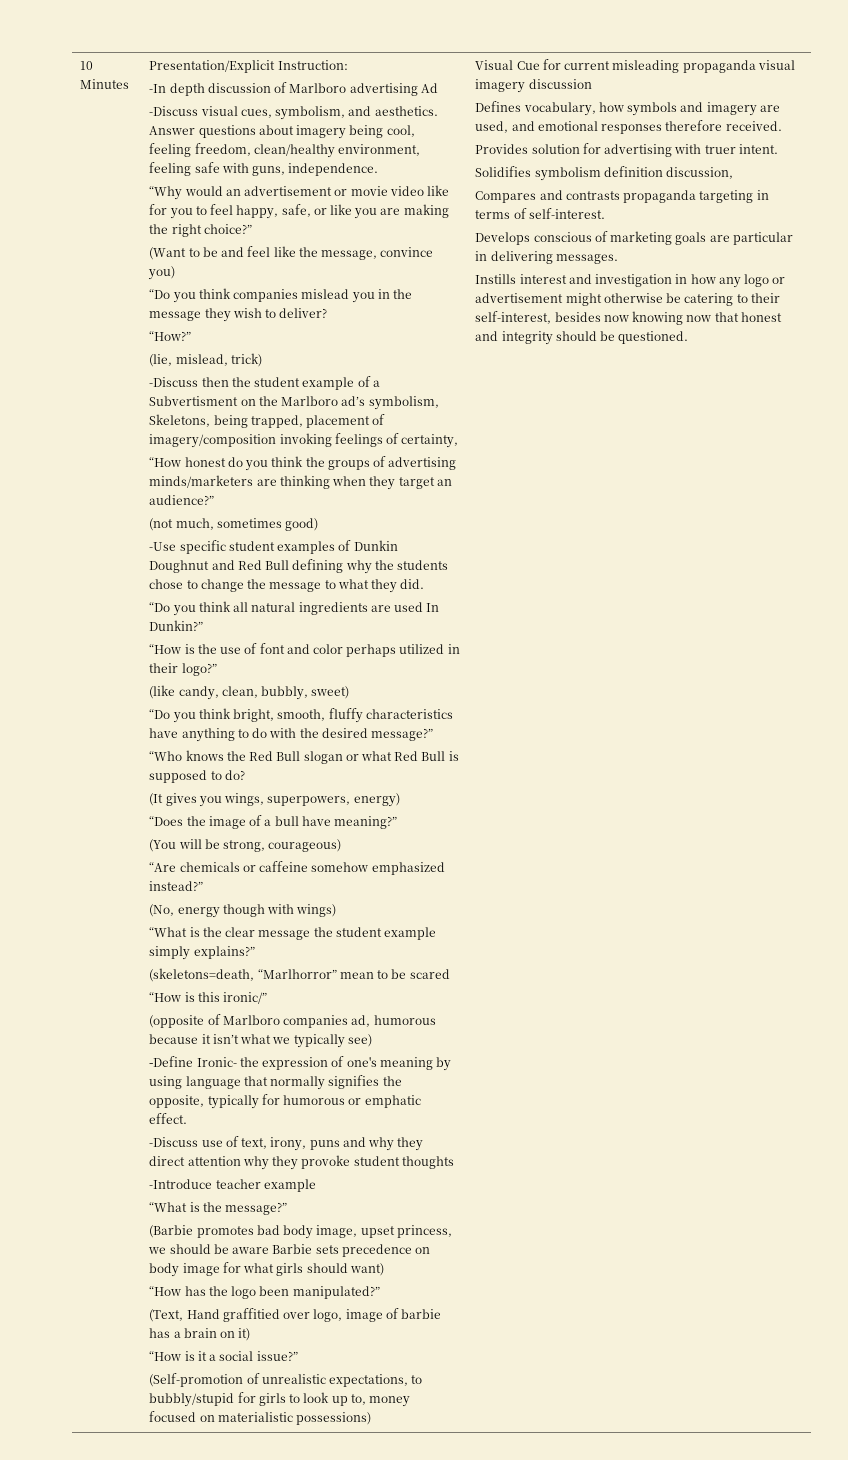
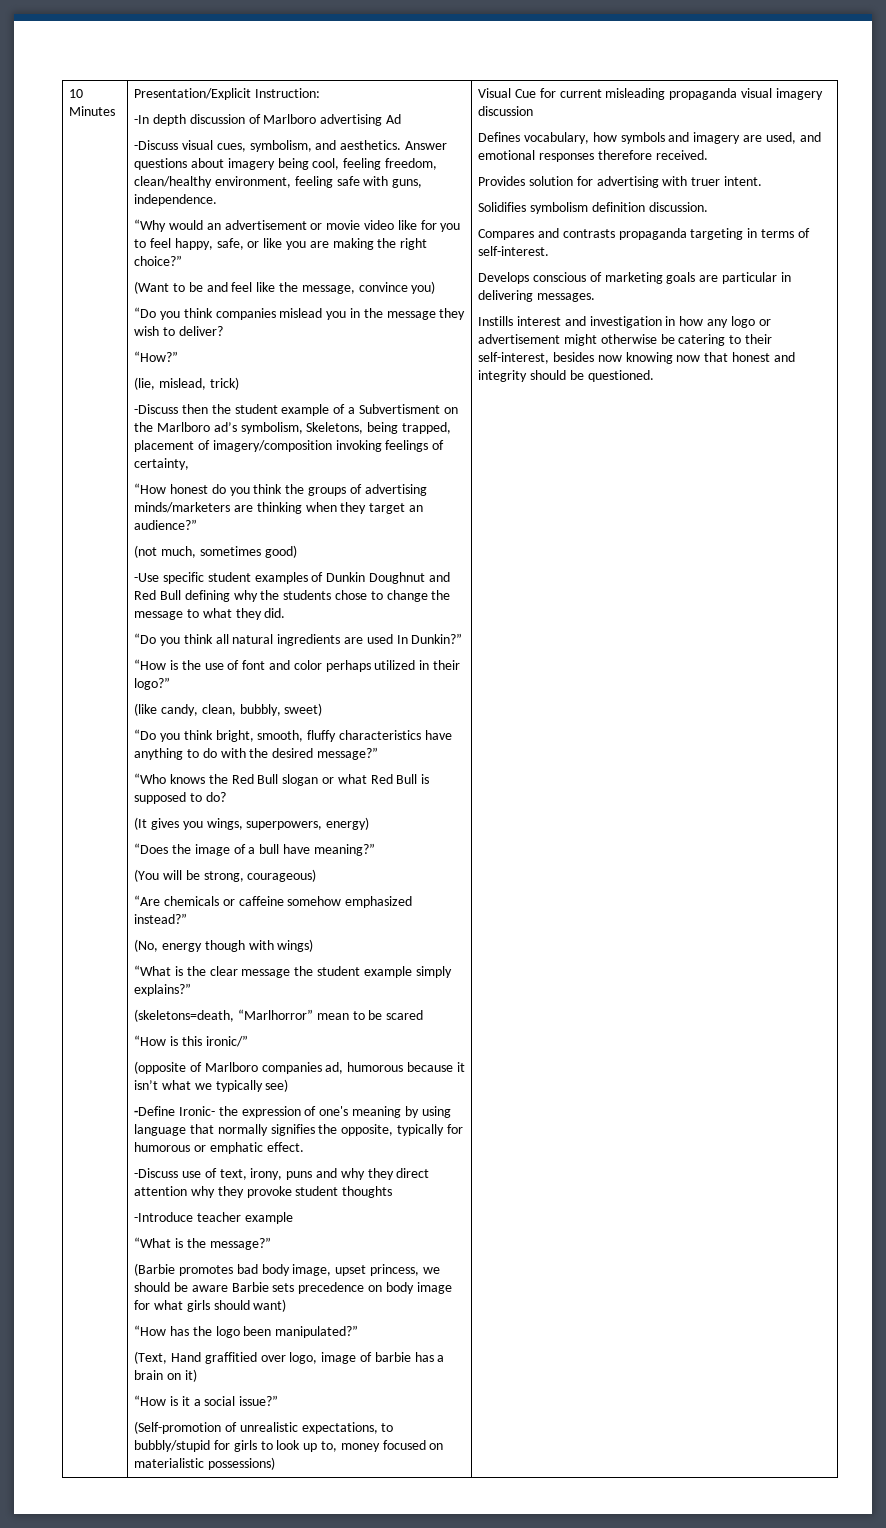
- Solidifies symbolism definition discussion,
+ Solidifies symbolism definition discussion.

